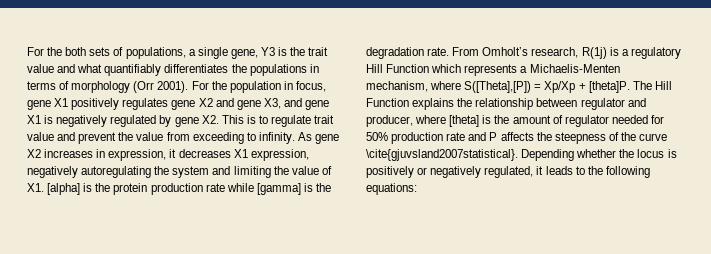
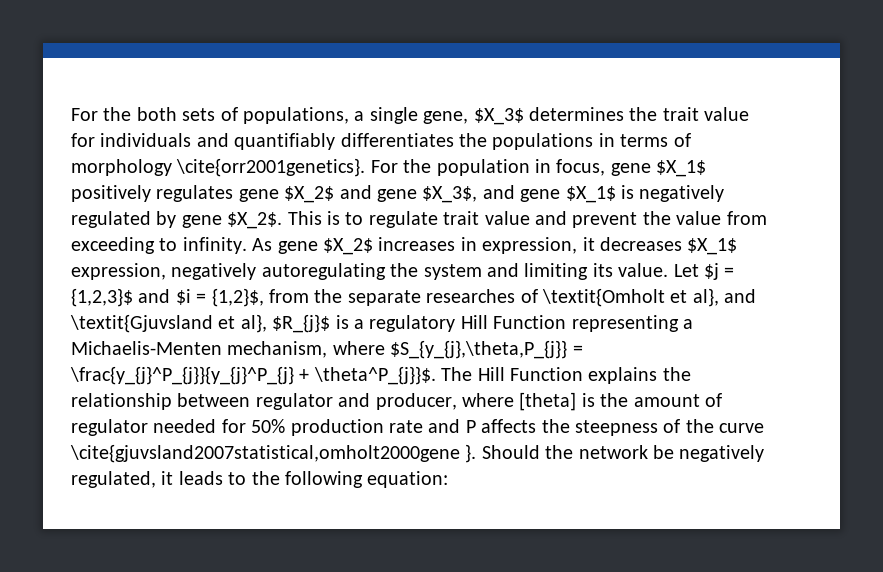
- For the both sets of populations, a single gene, Y3 is the trait value and what quantifiably differentiates the populations in terms of morphology (Orr 2001).
+ For the both sets of populations, a single gene, $X_3$ determines the trait value for individuals and quantifiably differentiates the populations in terms of morphology \cite{orr2001genetics}.
- For the population in focus, gene X1 positively regulates gene X2 and gene X3, and gene X1 is negatively regulated by gene X2. This is to regulate trait value and prevent the value from exceeding to infinity.
+ For the population in focus, gene $X_1$ positively regulates gene $X_2$ and gene $X_3$, and gene $X_1$ is negatively regulated by gene $X_2$. This is to regulate trait value and prevent the value from exceeding to infinity.
- As gene X2 increases in expression, it decreases X1 expression, negatively autoregulating the system and limiting the value of X1. [alpha] is the protein production rate while [gamma] is the degradation rate. From Omholt’s research, R(1j) is a regulatory Hill Function which represents a Michaelis-Menten mechanism, where S([Theta],[P]) = Xp/Xp + [theta]P.
+ As gene $X_2$ increases in expression, it decreases $X_1$ expression, negatively autoregulating the system and limiting its value. Let $j = {1,2,3}$ and $i = {1,2}$, from the separate researches of \textit{Omholt et al}, and \textit{Gjuvsland et al}, $R_{j}$ is a regulatory Hill Function representing a Michaelis-Menten mechanism, where $S_{y_{j},\theta,P_{j}} = \frac{y_{j}^P_{j}}{y_{j}^P_{j} + \theta^P_{j}}$.
- The Hill Function explains the relationship between regulator and producer, where [theta] is the amount of regulator needed for 50% production rate and P affects the steepness of the curve \cite{gjuvsland2007statistical}. Depending whether the locus is positively or negatively regulated, it leads to the following equations:
+ The Hill Function explains the relationship between regulator and producer, where [theta] is the amount of regulator needed for 50% production rate and P affects the steepness of the curve \cite{gjuvsland2007statistical,omholt2000gene }. Should the network be negatively regulated, it leads to the following equation:

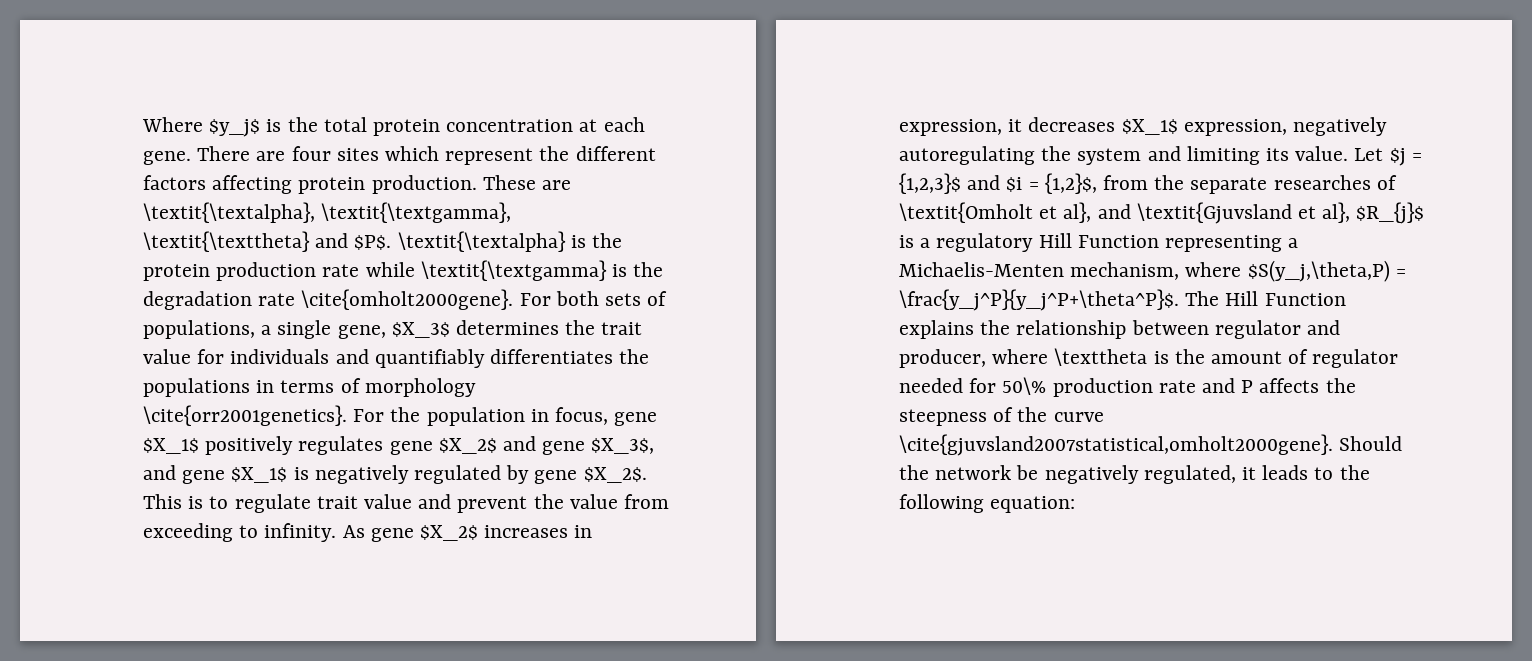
- For the both sets of populations, a single gene, $X_3$ determines the trait value for individuals and quantifiably differentiates the populations in terms of morphology \cite{orr2001genetics}.
+ Where $y_j$ is the total protein concentration at each gene. There are four sites which represent the different factors affecting protein production. These are \textit{\textalpha}, \textit{\textgamma}, \textit{\texttheta} and $P$. \textit{\textalpha} is the protein production rate while \textit{\textgamma} is the degradation rate \cite{omholt2000gene}. For both sets of populations, a single gene, $X_3$ determines the trait value for individuals and quantifiably differentiates the populations in terms of morphology \cite{orr2001genetics}.
- Let $j = {1,2,3}$ and $i = {1,2}$, from the separate researches of \textit{Omholt et al}, and \textit{Gjuvsland et al}, $R_{j}$ is a regulatory Hill Function representing a Michaelis-Menten mechanism, where $S_{y_{j},\theta,P_{j}} = \frac{y_{j}^P_{j}}{y_{j}^P_{j} + \theta^P_{j}}$.
+ Let $j = {1,2,3}$ and $i = {1,2}$, from the separate researches of \textit{Omholt et al}, and \textit{Gjuvsland et al}, $R_{j}$ is a regulatory Hill Function representing a Michaelis-Menten mechanism, where $S(y_j,\theta,P) = \frac{y_j^P}{y_j^P+\theta^P}$.
- The Hill Function explains the relationship between regulator and producer, where [theta] is the amount of regulator needed for 50% production rate and P affects the steepness of the curve \cite{gjuvsland2007statistical,omholt2000gene }.
+ The Hill Function explains the relationship between regulator and producer, where \texttheta is the amount of regulator needed for 50\% production rate and P affects the steepness of the curve \cite{gjuvsland2007statistical,omholt2000gene}.

